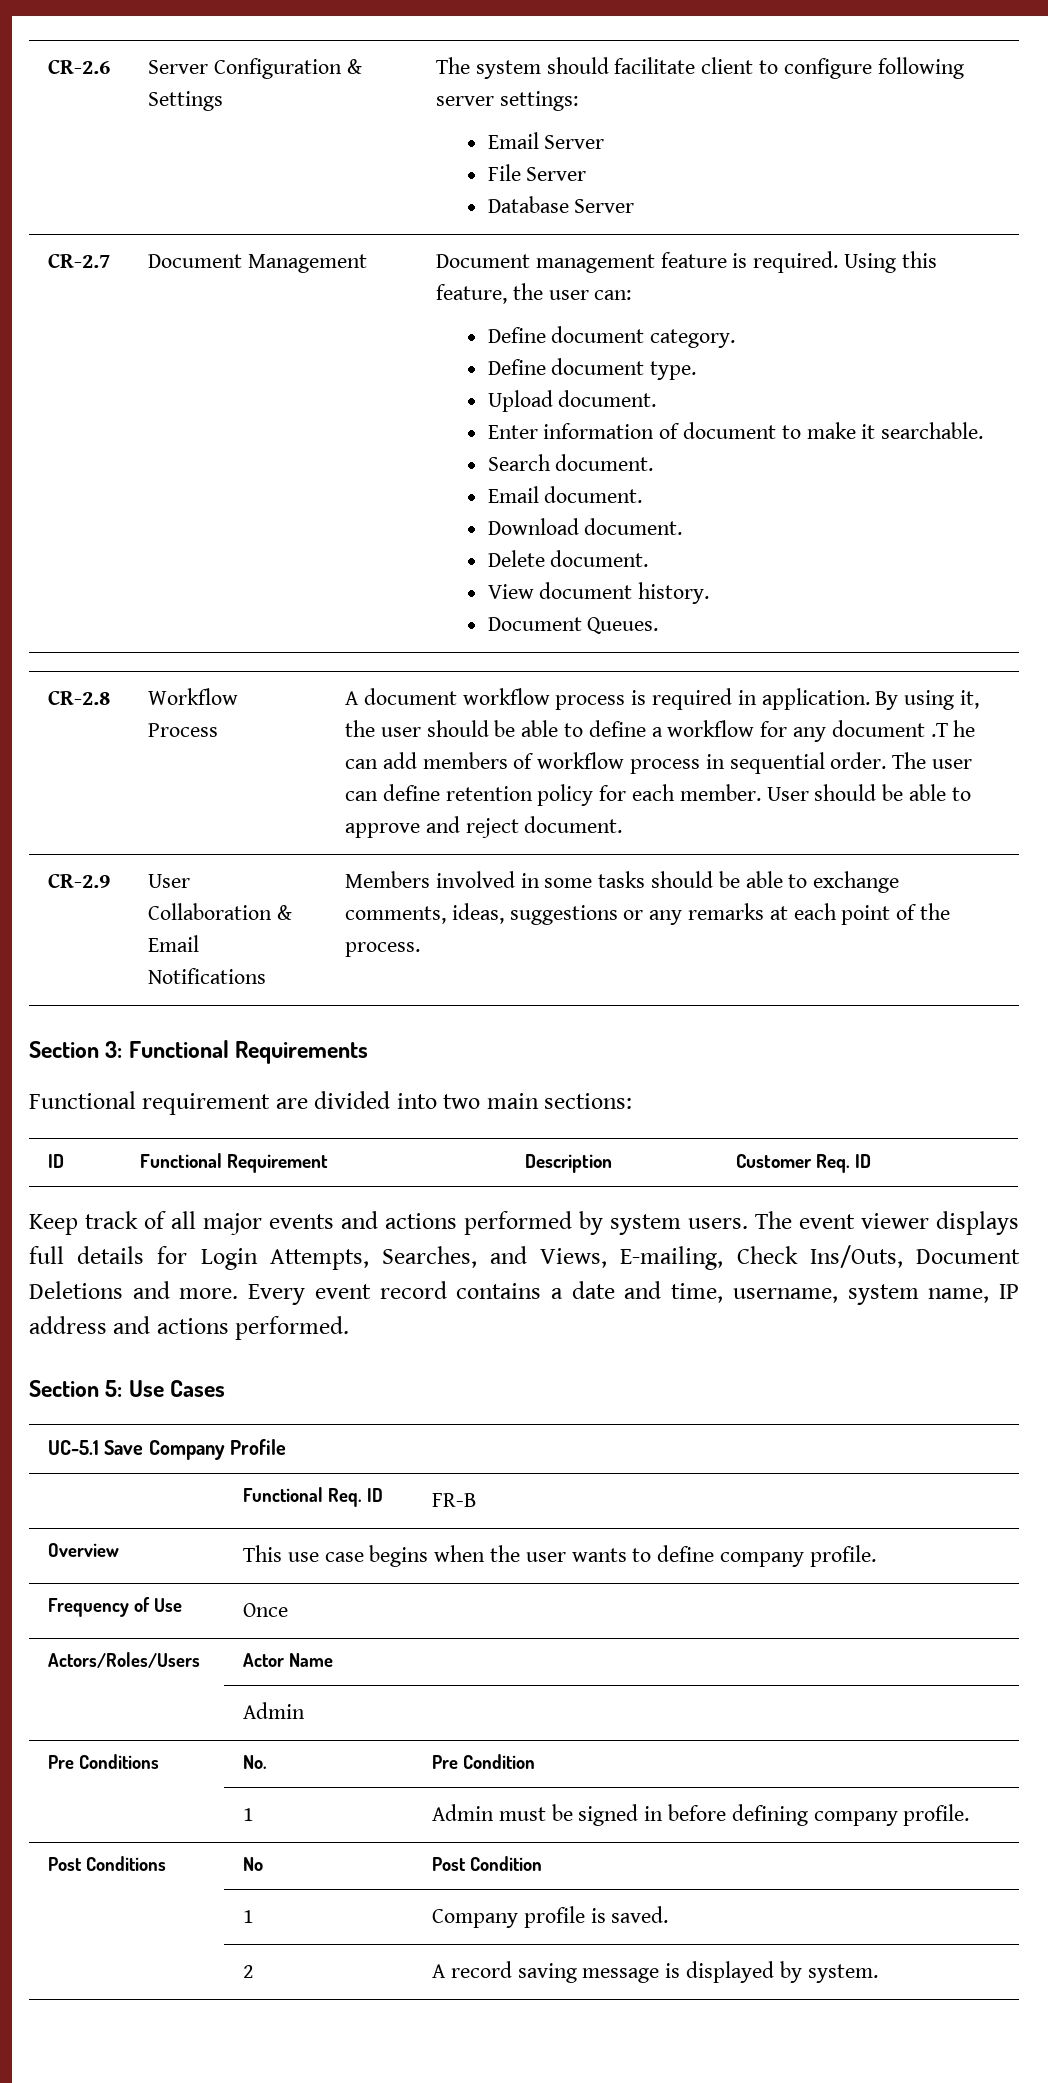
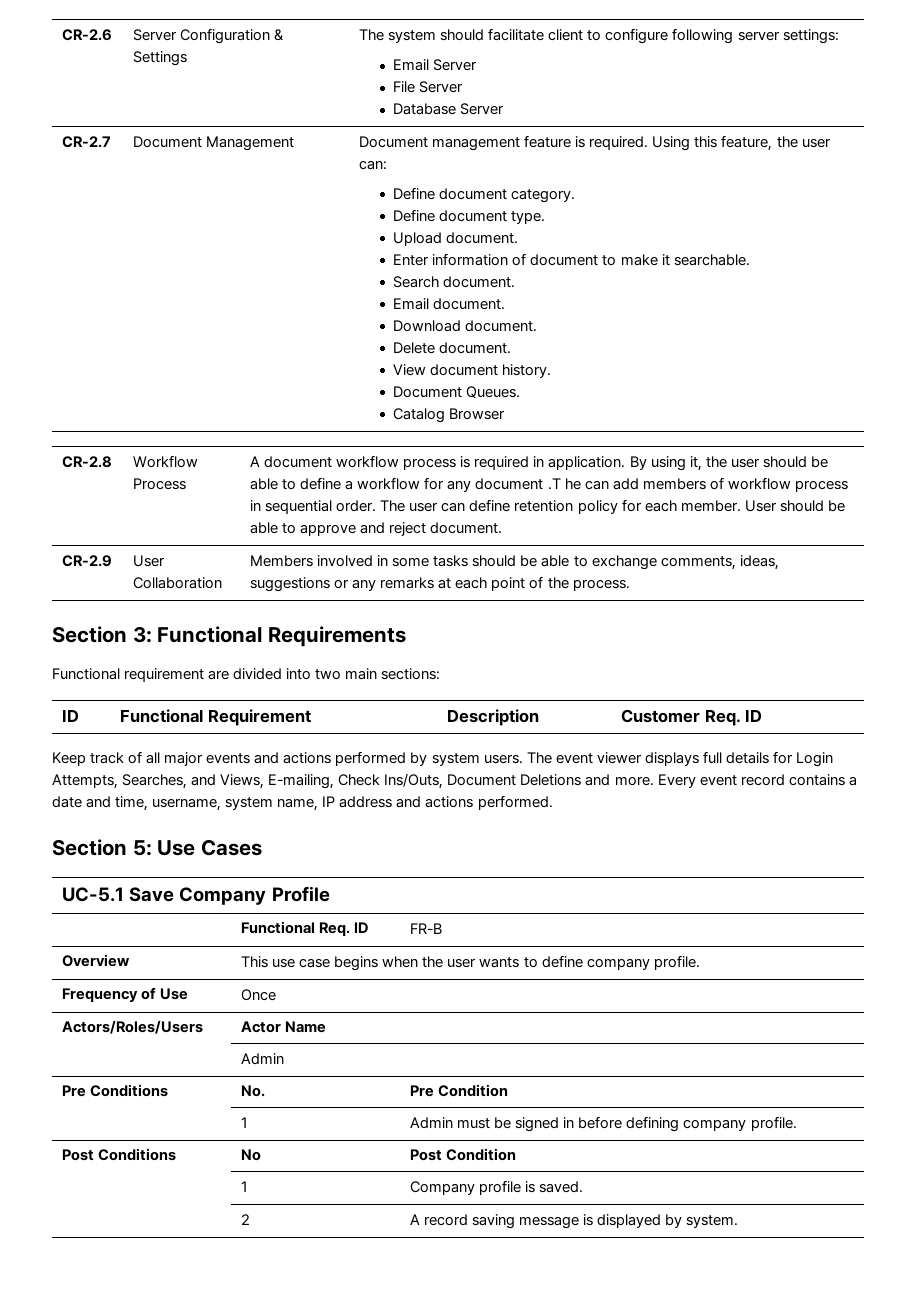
+ Catalog Browser
- CR-2.9 | User Collaboration & Email Notifications | Members involved in some tasks should be able to exchange comments, ideas, suggestions or any remarks at each point of the process.
+ CR-2.9 | User Collaboration | Members involved in some tasks should be able to exchange comments, ideas, suggestions or any remarks at each point of the process.

